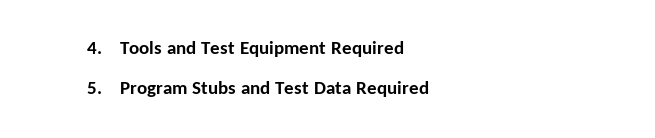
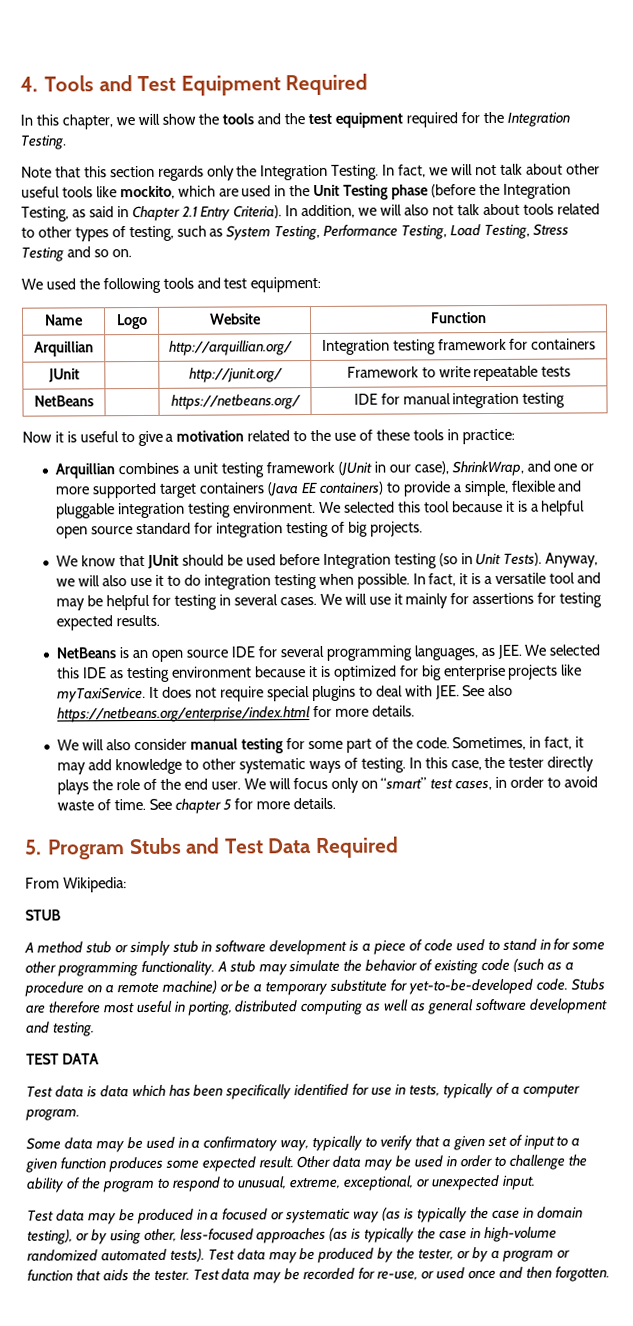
+ In this chapter, we will show the tools and the test equipment required for the Integration Testing.
+ Note that this section regards only the Integration Testing. In fact, we will not talk about other useful tools like mockito, which are used in the Unit Testing phase (before the Integration Testing, as said in Chapter 2.1 Entry Criteria). In addition, we will also not talk about tools related to other types of testing, such as System Testing, Performance Testing, Load Testing, Stress Testing and so on.
+ We used the following tools and test equipment:
+ Name | Logo | Website | Function
+ Arquillian | | http://arquillian.org/ | Integration testing framework for containers
+ JUnit | | http://junit.org/ | Framework to write repeatable tests
+ NetBeans | | https://netbeans.org/ | IDE for manual integration testing
+ Now it is useful to give a motivation related to the use of these tools in practice:
+ Arquillian combines a unit testing framework (JUnit in our case), ShrinkWrap, and one or more supported target containers (Java EE containers) to provide a simple, flexible and pluggable integration testing environment. We selected this tool because it is a helpful open source standard for integration testing of big projects.
+ We know that JUnit should be used before Integration testing (so in Unit Tests). Anyway, we will also use it to do integration testing when possible. In fact, it is a versatile tool and may be helpful for testing in several cases. We will use it mainly for assertions for testing expected results.
+ NetBeans is an open source IDE for several programming languages, as JEE. We selected this IDE as testing environment because it is optimized for big enterprise projects like myTaxiService. It does not require special plugins to deal with JEE. See also https://netbeans.org/enterprise/index.html for more details.
+ We will also consider manual testing for some part of the code. Sometimes, in fact, it may add knowledge to other systematic ways of testing. In this case, the tester directly plays the role of the end user. We will focus only on “smart” test cases, in order to avoid waste of time. See chapter 5 for more details.
+ From Wikipedia:
+ STUB
+ A method stub or simply stub in software development is a piece of code used to stand in for some other programming functionality. A stub may simulate the behavior of existing code (such as a procedure on a remote machine) or be a temporary substitute for yet-to-be-developed code. Stubs are therefore most useful in porting, distributed computing as well as general software development and testing.
+ TEST DATA
+ Test data is data which has been specifically identified for use in tests, typically of a computer program.
+ Some data may be used in a confirmatory way, typically to verify that a given set of input to a given function produces some expected result. Other data may be used in order to challenge the ability of the program to respond to unusual, extreme, exceptional, or unexpected input.
+ Test data may be produced in a focused or systematic way (as is typically the case in domain testing), or by using other, less-focused approaches (as is typically the case in high-volume randomized automated tests). Test data may be produced by the tester, or by a program or function that aids the tester. Test data may be recorded for re-use, or used once and then forgotten.

